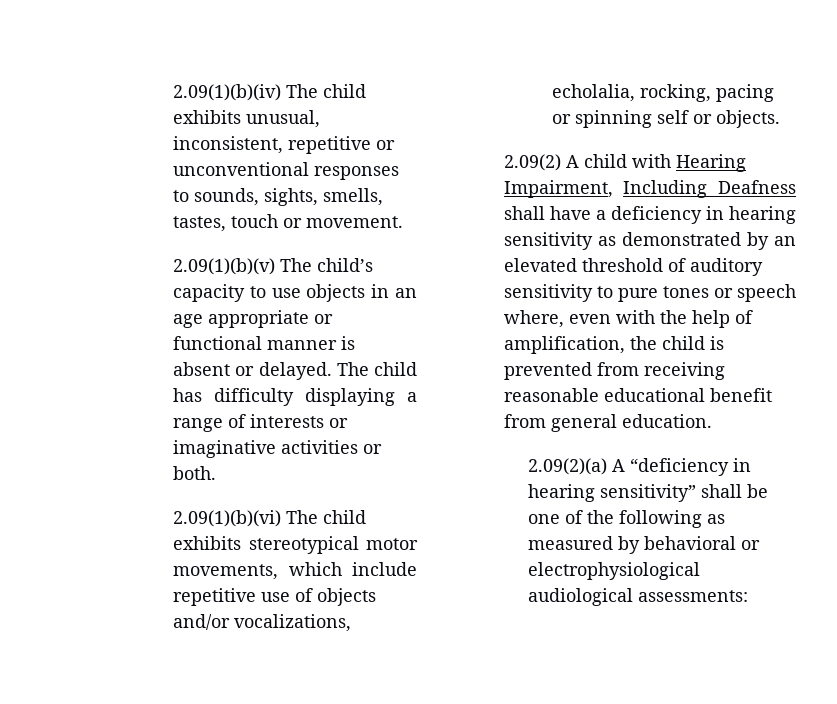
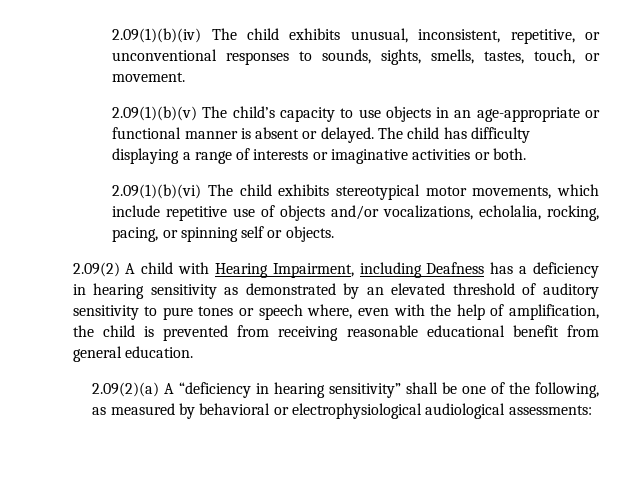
- 2.09(1)(b)(iv) The child exhibits unusual, inconsistent, repetitive or unconventional responses to sounds, sights, smells, tastes, touch or movement.
+ 2.09(1)(b)(iv) The child exhibits unusual, inconsistent, repetitive, or unconventional responses to sounds, sights, smells, tastes, touch, or movement.
- 2.09(1)(b)(v) The child’s capacity to use objects in an age appropriate or functional manner is absent or delayed.
+ 2.09(1)(b)(v) The child’s capacity to use objects in an age-appropriate or functional manner is absent or delayed.
- 2.09(1)(b)(vi) The child exhibits stereotypical motor movements, which include repetitive use of objects and/or vocalizations, echolalia, rocking, pacing or spinning self or objects.
+ 2.09(1)(b)(vi) The child exhibits stereotypical motor movements, which include repetitive use of objects and/or vocalizations, echolalia, rocking, pacing, or spinning self or objects.
- 2.09(2) A child with Hearing Impairment, Including Deafness shall have a deficiency in hearing sensitivity as demonstrated by an elevated threshold of auditory sensitivity to pure tones or speech where, even with the help of amplification, the child is prevented from receiving reasonable educational benefit from general education.
+ 2.09(2) A child with Hearing Impairment, including Deafness has a deficiency in hearing sensitivity as demonstrated by an elevated threshold of auditory sensitivity to pure tones or speech where, even with the help of amplification, the child is prevented from receiving reasonable educational benefit from general education.
- 2.09(2)(a) A “deficiency in hearing sensitivity” shall be one of the following as measured by behavioral or electrophysiological audiological assessments:
+ 2.09(2)(a) A “deficiency in hearing sensitivity” shall be one of the following, as measured by behavioral or electrophysiological audiological assessments:

